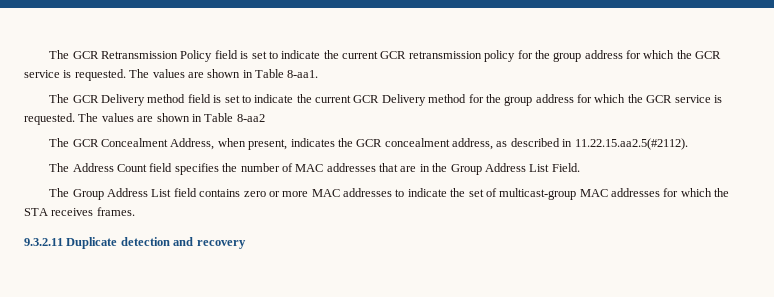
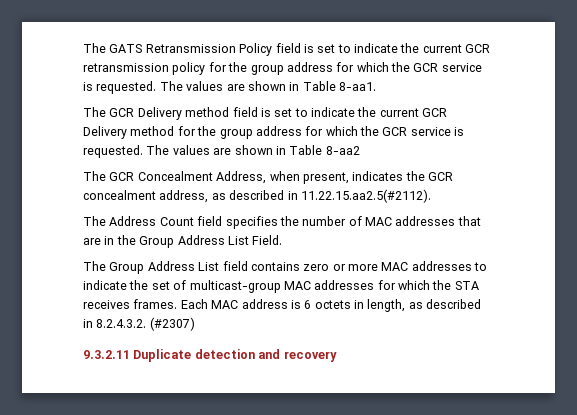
- The GCR Retransmission Policy field is set to indicate the current GCR retransmission policy for the group address for which the GCR service is requested.
+ The GATS Retransmission Policy field is set to indicate the current GCR retransmission policy for the group address for which the GCR service is requested.
+ Each MAC address is 6 octets in length, as described in 8.2.4.3.2. (#2307)

